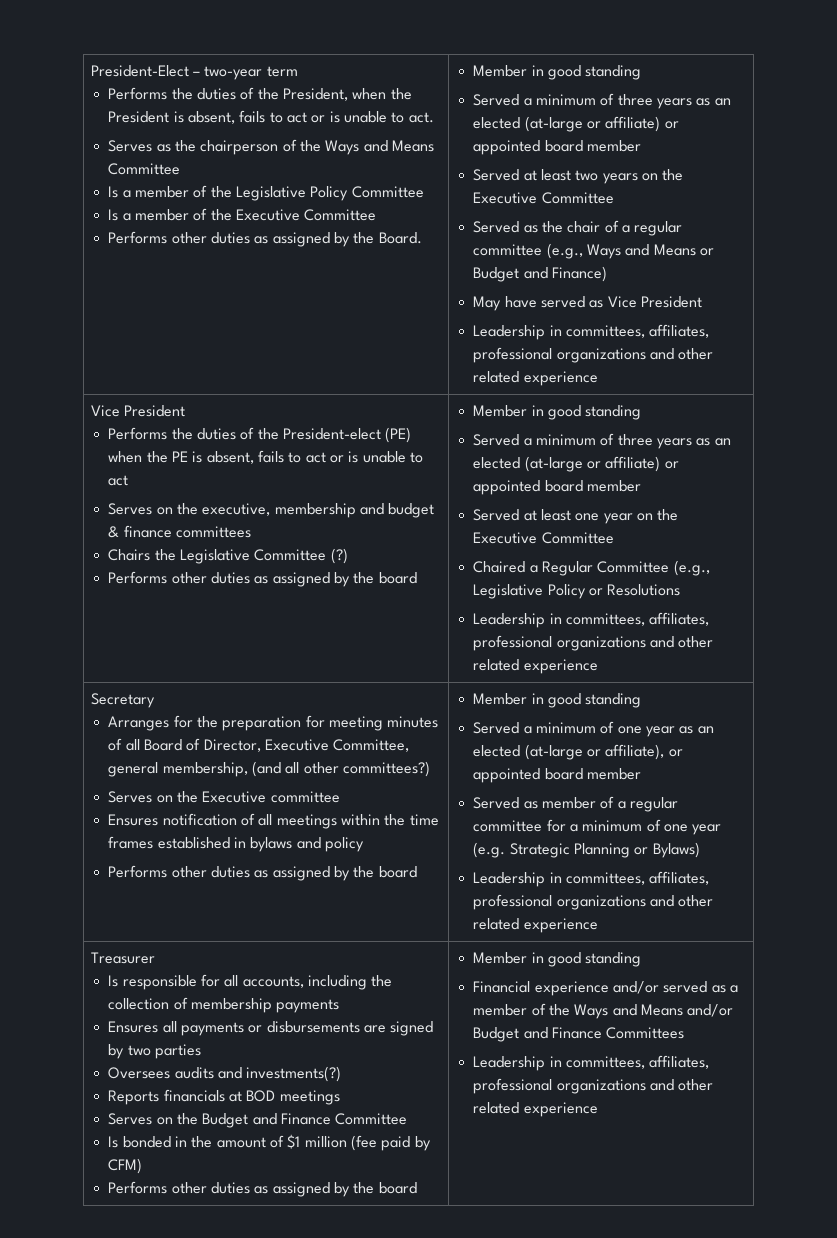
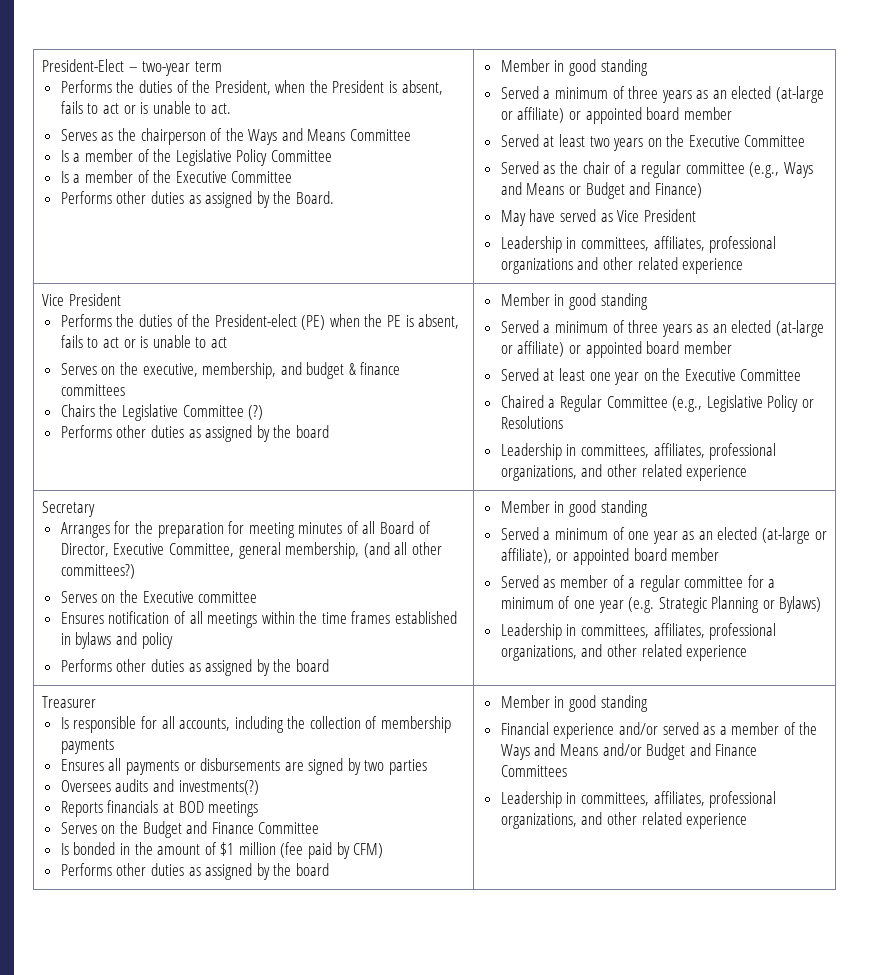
- Serves on the executive, membership and budget & finance committees
+ Serves on the executive, membership, and budget & finance committees
  Chaired a Regular Committee (e.g., Legislative Policy or Resolutions
- Leadership in committees, affiliates, professional organizations and other related experience
+ Leadership in committees, affiliates, professional organizations, and other related experience
  Served as member of a regular committee for a minimum of one year (e.g. Strategic Planning or Bylaws)
- Leadership in committees, affiliates, professional organizations and other related experience
+ Leadership in committees, affiliates, professional organizations, and other related experience
  Financial experience and/or served as a member of the Ways and Means and/or Budget and Finance Committees
- Leadership in committees, affiliates, professional organizations and other related experience
+ Leadership in committees, affiliates, professional organizations, and other related experience

